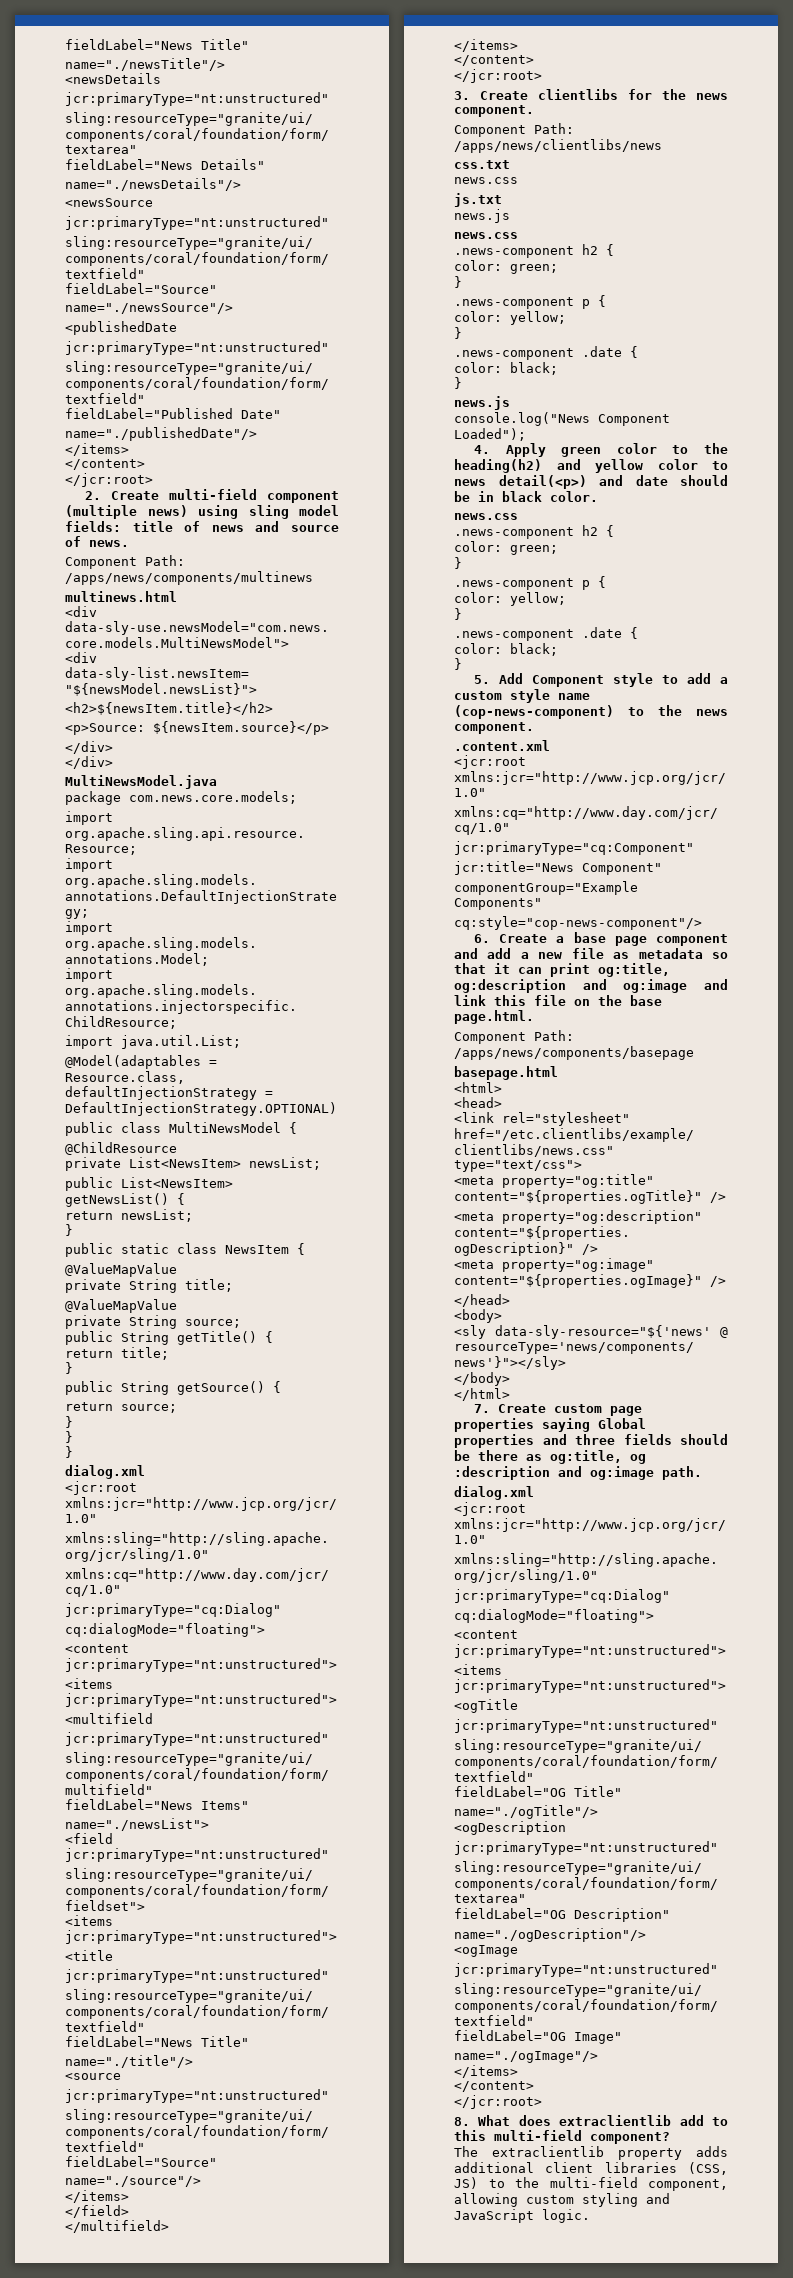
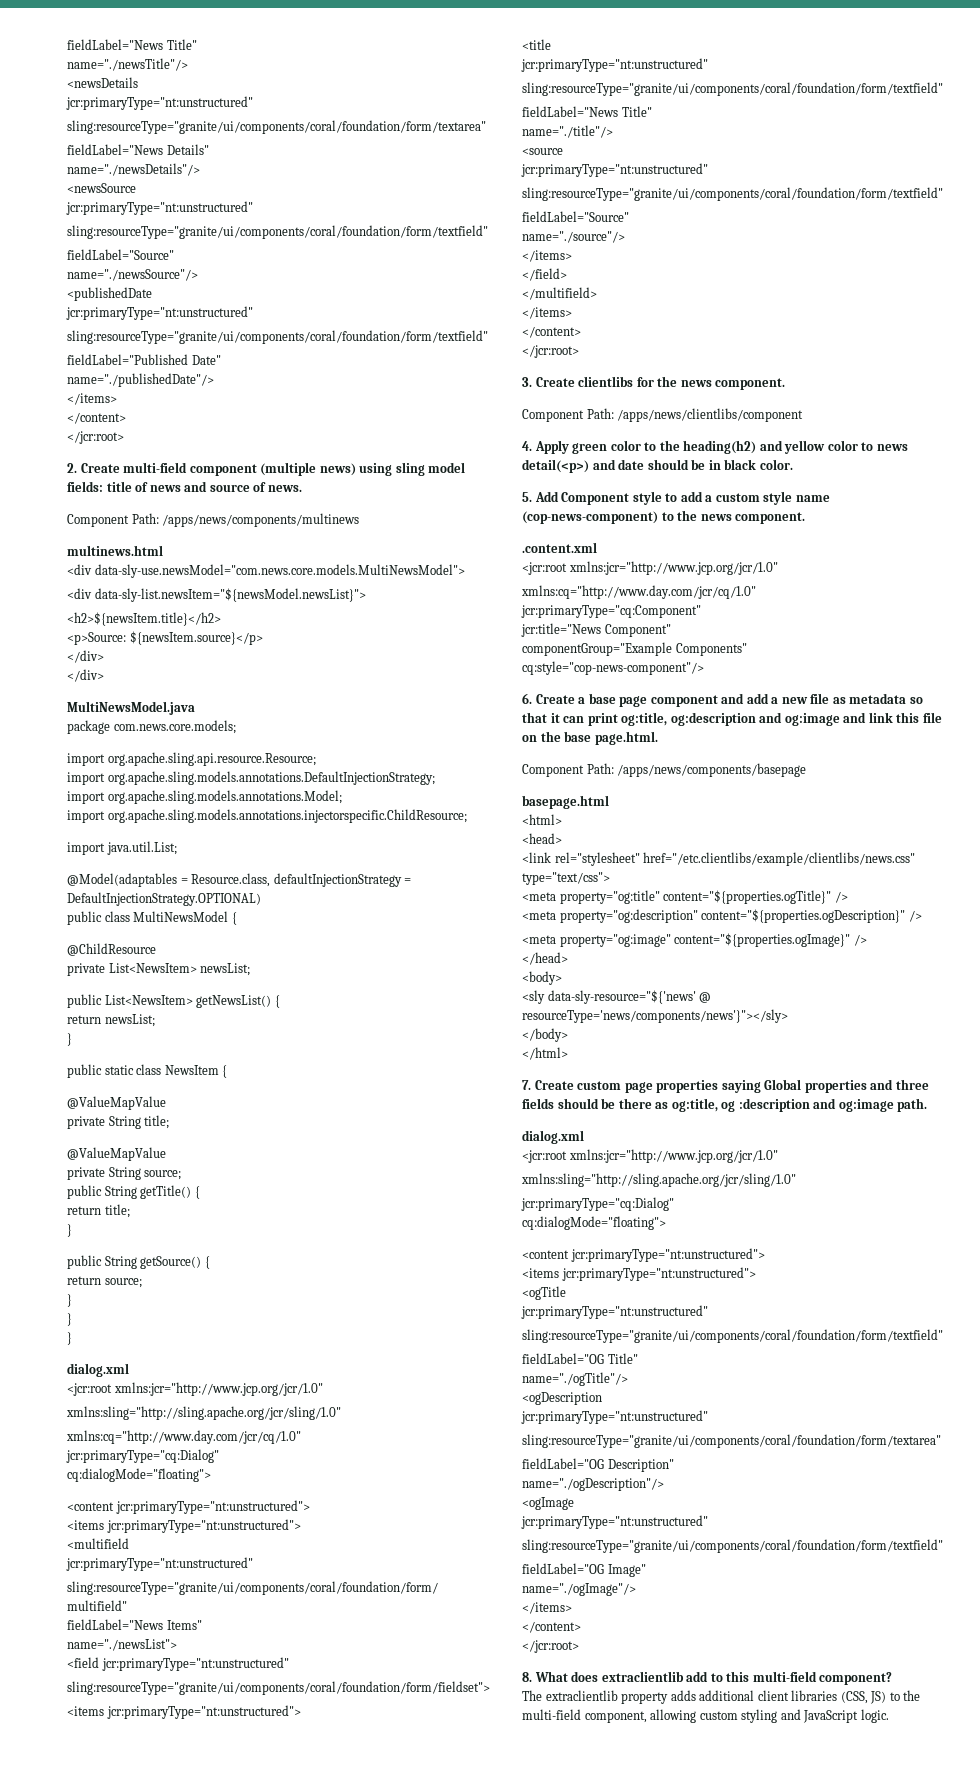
- Component Path: /apps/news/clientlibs/news
- css.txt
- news.css
- js.txt
- news.js
- news.css
- .news-component h2 {
- color: green;
- }
- .news-component p {
- color: yellow;
- }
- .news-component .date {
- color: black;
- }
- news.js
- console.log("News Component Loaded");
+ Component Path: /apps/news/clientlibs/component
  4. Apply green color to the heading(h2) and yellow color to news detail(<p>) and date should be in black color.
- news.css
- .news-component h2 {
- color: green;
- }
- .news-component p {
- color: yellow;
- }
- .news-component .date {
- color: black;
- }

